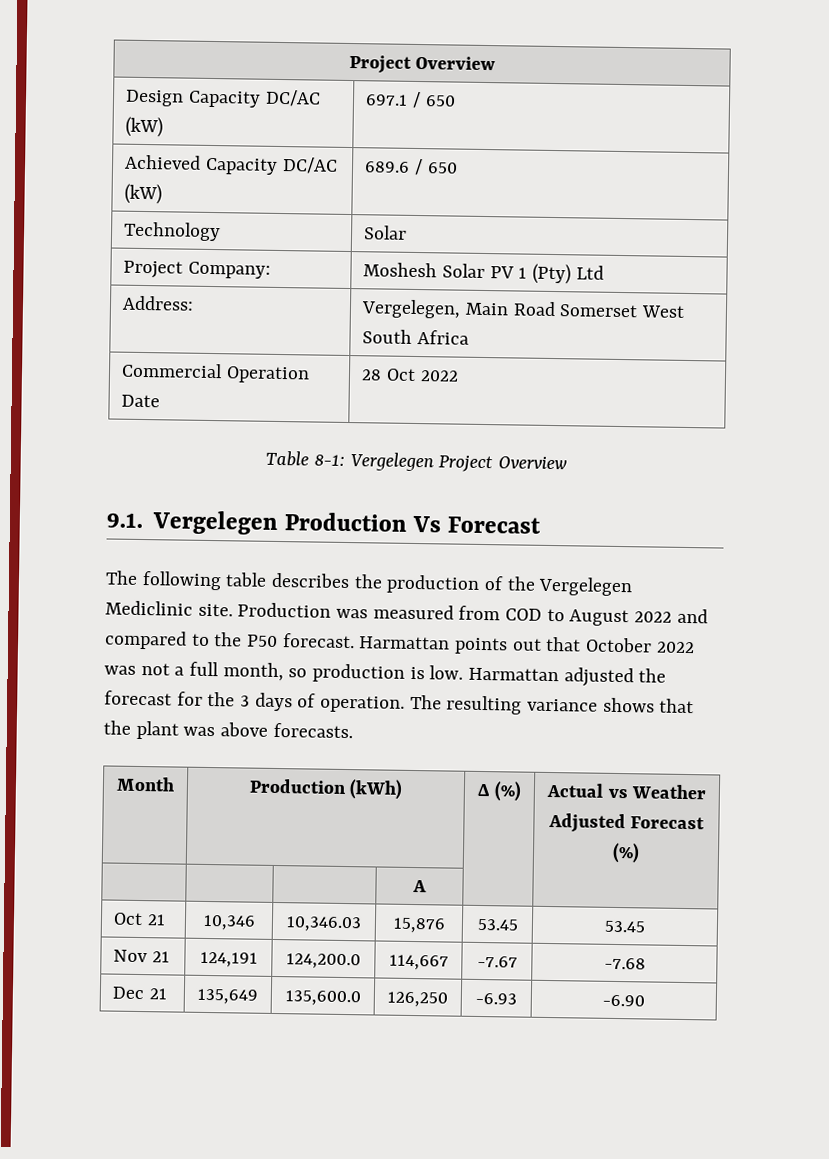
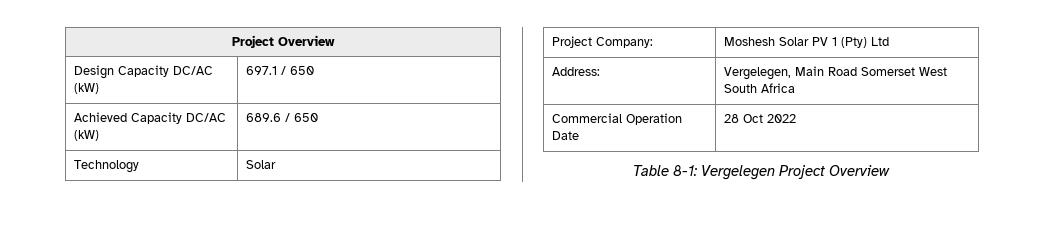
- 9.1. Vergelegen Production Vs Forecast
- The following table describes the production of the Vergelegen Mediclinic site. Production was measured from COD to August 2022 and compared to the P50 forecast. Harmattan points out that October 2022 was not a full month, so production is low. Harmattan adjusted the forecast for the 3 days of operation. The resulting variance shows that the plant was above forecasts.
- Month | Production (kWh) | Δ (%) | Actual vs Weather Adjusted Forecast (%)
- | | | A | |
- Oct 21 | 10,346 | 10,346.03 | 15,876 | 53.45 | 53.45
- Nov 21 | 124,191 | 124,200.0 | 114,667 | -7.67 | -7.68
- Dec 21 | 135,649 | 135,600.0 | 126,250 | -6.93 | -6.90

